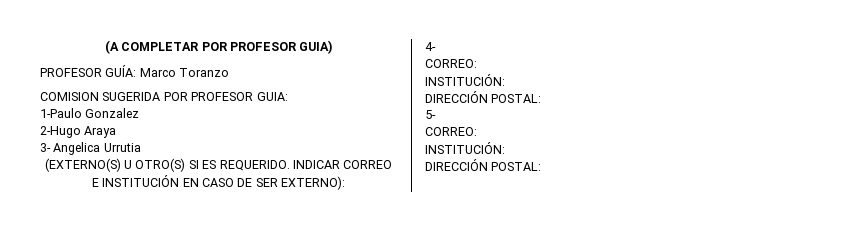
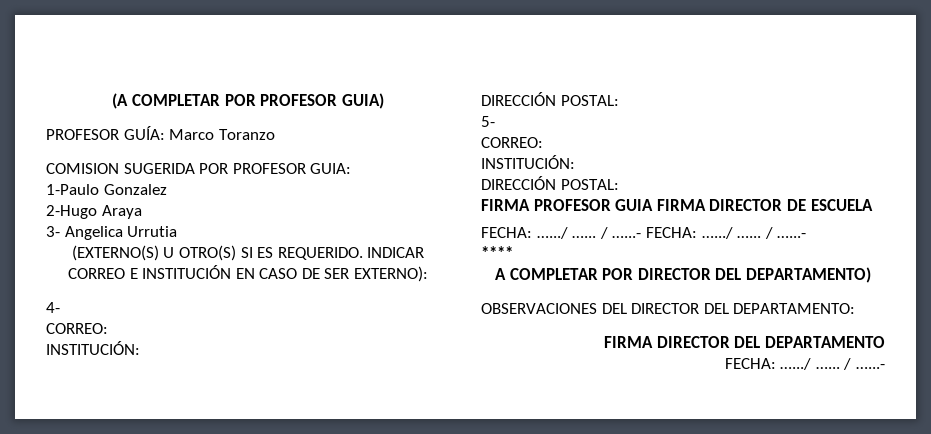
+ FIRMA PROFESOR GUIA FIRMA DIRECTOR DE ESCUELA
+ FECHA: ….../ …... / …...- FECHA: ….../ …... / …...-
+ ****
+ A COMPLETAR POR DIRECTOR DEL DEPARTAMENTO)
+ OBSERVACIONES DEL DIRECTOR DEL DEPARTAMENTO:
+ FIRMA DIRECTOR DEL DEPARTAMENTO
+ FECHA: ….../ …... / …...-

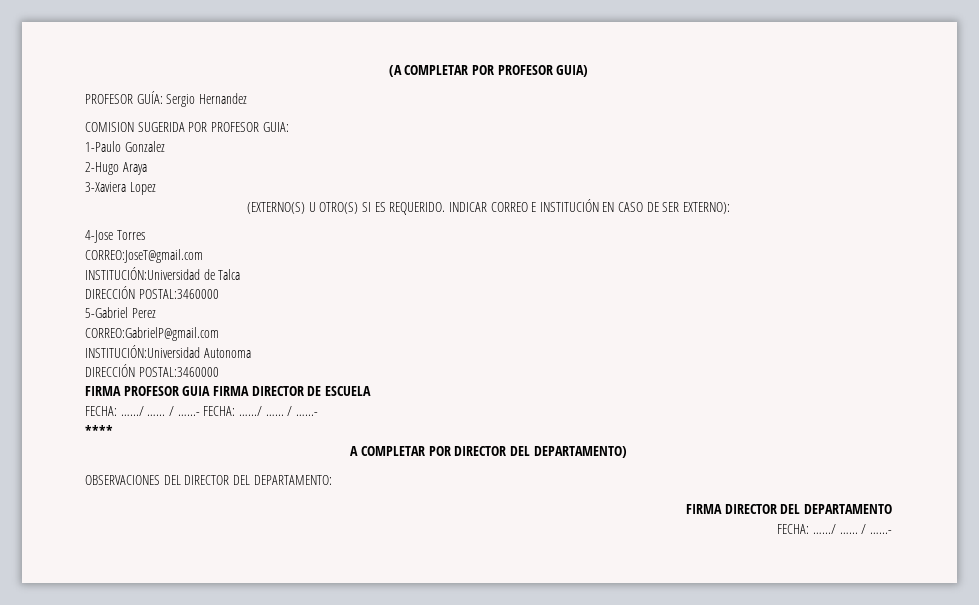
- PROFESOR GUÍA: Marco Toranzo
+ PROFESOR GUÍA: Sergio Hernandez
- 3- Angelica Urrutia
+ 3-Xaviera Lopez
- 4-
- CORREO:
- INSTITUCIÓN:
- DIRECCIÓN POSTAL:
- 5-
- CORREO:
- INSTITUCIÓN:
- DIRECCIÓN POSTAL:
+ 4-Jose Torres
+ CORREO:JoseT@gmail.com
+ INSTITUCIÓN:Universidad de Talca
+ DIRECCIÓN POSTAL:3460000
+ 5-Gabriel Perez
+ CORREO:GabrielP@gmail.com
+ INSTITUCIÓN:Universidad Autonoma
+ DIRECCIÓN POSTAL:3460000

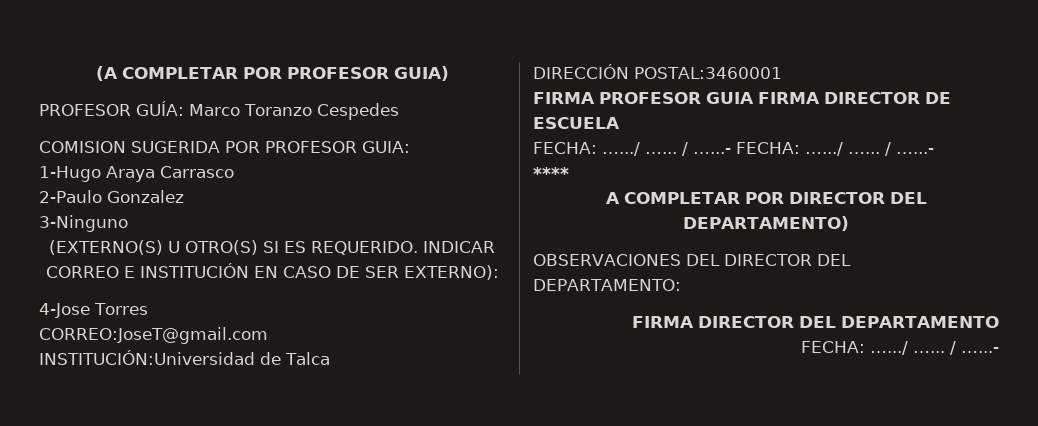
- PROFESOR GUÍA: Sergio Hernandez
+ PROFESOR GUÍA: Marco Toranzo Cespedes
- 1-Paulo Gonzalez
- 2-Hugo Araya
- 3-Xaviera Lopez
+ 1-Hugo Araya Carrasco
+ 2-Paulo Gonzalez
+ 3-Ninguno
  INSTITUCIÓN:Universidad de Talca
- DIRECCIÓN POSTAL:3460000
- 5-Gabriel Perez
- CORREO:GabrielP@gmail.com
- INSTITUCIÓN:Universidad Autonoma
- DIRECCIÓN POSTAL:3460000
+ DIRECCIÓN POSTAL:3460001

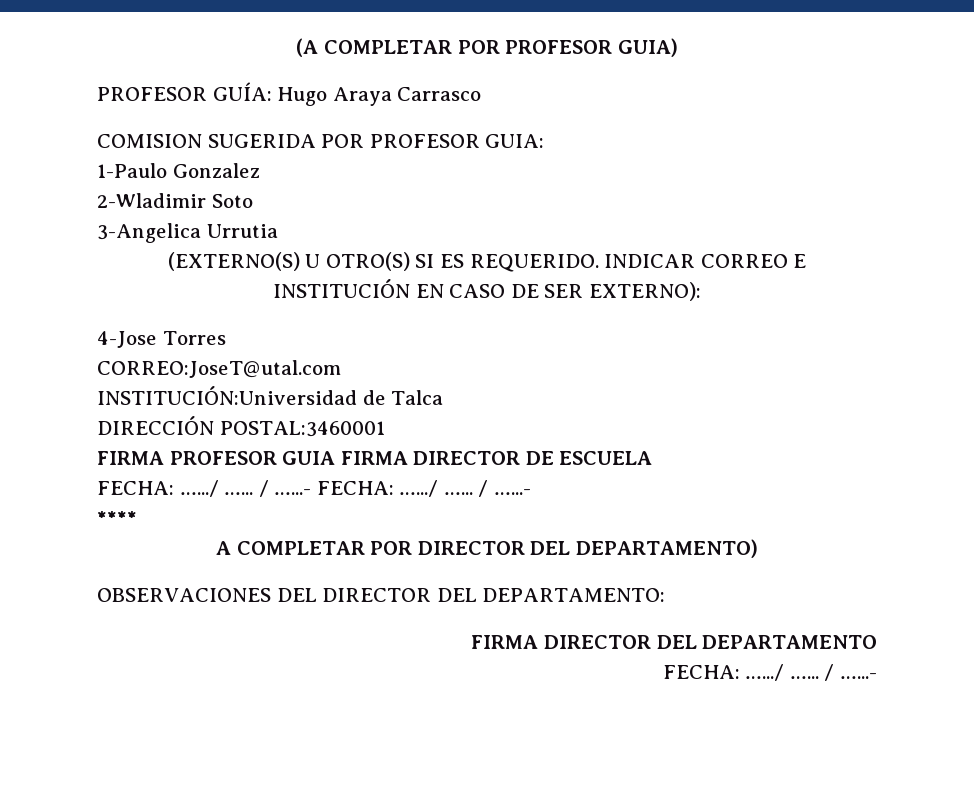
- PROFESOR GUÍA: Marco Toranzo Cespedes
+ PROFESOR GUÍA: Hugo Araya Carrasco
- 1-Hugo Araya Carrasco
- 2-Paulo Gonzalez
- 3-Ninguno
+ 1-Paulo Gonzalez
+ 2-Wladimir Soto
+ 3-Angelica Urrutia
- CORREO:JoseT@gmail.com
+ CORREO:JoseT@utal.com

